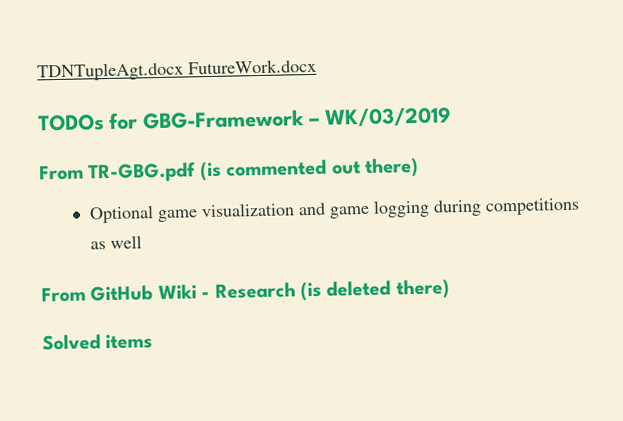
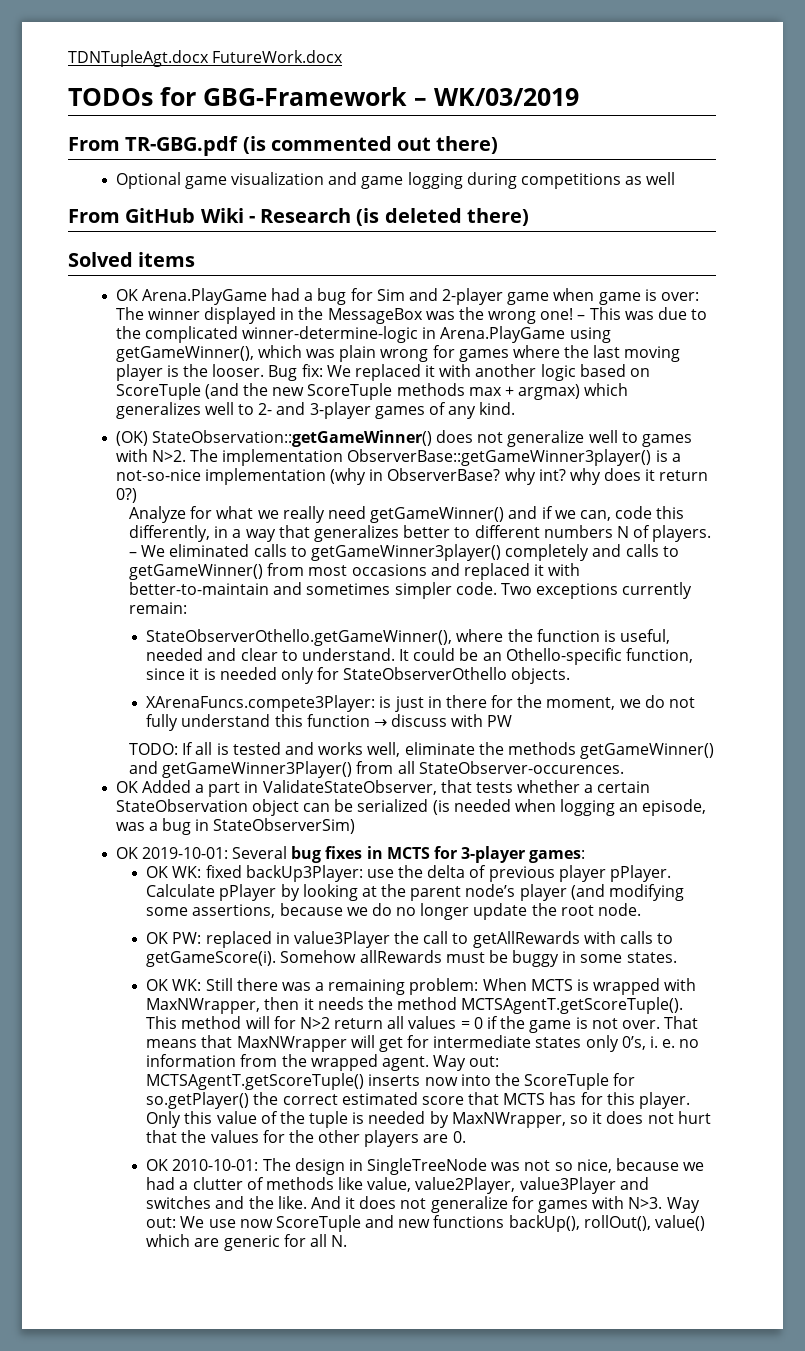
+ OK Arena.PlayGame had a bug for Sim and 2-player game when game is over: The winner displayed in the MessageBox was the wrong one! – This was due to the complicated winner-determine-logic in Arena.PlayGame using getGameWinner(), which was plain wrong for games where the last moving player is the looser. Bug fix: We replaced it with another logic based on ScoreTuple (and the new ScoreTuple methods max + argmax) which generalizes well to 2- and 3-player games of any kind.
+ (OK) StateObservation::getGameWinner() does not generalize well to games with N>2. The implementation ObserverBase::getGameWinner3player() is a not-so-nice implementation (why in ObserverBase? why int? why does it return 0?)
+ Analyze for what we really need getGameWinner() and if we can, code this differently, in a way that generalizes better to different numbers N of players. – We eliminated calls to getGameWinner3player() completely and calls to getGameWinner() from most occasions and replaced it with better-to-maintain and sometimes simpler code. Two exceptions currently remain:
+ StateObserverOthello.getGameWinner(), where the function is useful, needed and clear to understand. It could be an Othello-specific function, since it is needed only for StateObserverOthello objects.
+ XArenaFuncs.compete3Player: is just in there for the moment, we do not fully understand this function → discuss with PW
+ TODO: If all is tested and works well, eliminate the methods getGameWinner() and getGameWinner3Player() from all StateObserver-occurences.
+ OK Added a part in ValidateStateObserver, that tests whether a certain StateObservation object can be serialized (is needed when logging an episode, was a bug in StateObserverSim)
+ OK 2019-10-01: Several bug fixes in MCTS for 3-player games:
+ OK WK: fixed backUp3Player: use the delta of previous player pPlayer. Calculate pPlayer by looking at the parent node’s player (and modifying some assertions, because we do no longer update the root node.
+ OK PW: replaced in value3Player the call to getAllRewards with calls to getGameScore(i). Somehow allRewards must be buggy in some states.
+ OK WK: Still there was a remaining problem: When MCTS is wrapped with MaxNWrapper, then it needs the method MCTSAgentT.getScoreTuple(). This method will for N>2 return all values = 0 if the game is not over. That means that MaxNWrapper will get for intermediate states only 0’s, i. e. no information from the wrapped agent. Way out: MCTSAgentT.getScoreTuple() inserts now into the ScoreTuple for so.getPlayer() the correct estimated score that MCTS has for this player. Only this value of the tuple is needed by MaxNWrapper, so it does not hurt that the values for the other players are 0.
+ OK 2010-10-01: The design in SingleTreeNode was not so nice, because we had a clutter of methods like value, value2Player, value3Player and switches and the like. And it does not generalize for games with N>3. Way out: We use now ScoreTuple and new functions backUp(), rollOut(), value() which are generic for all N.

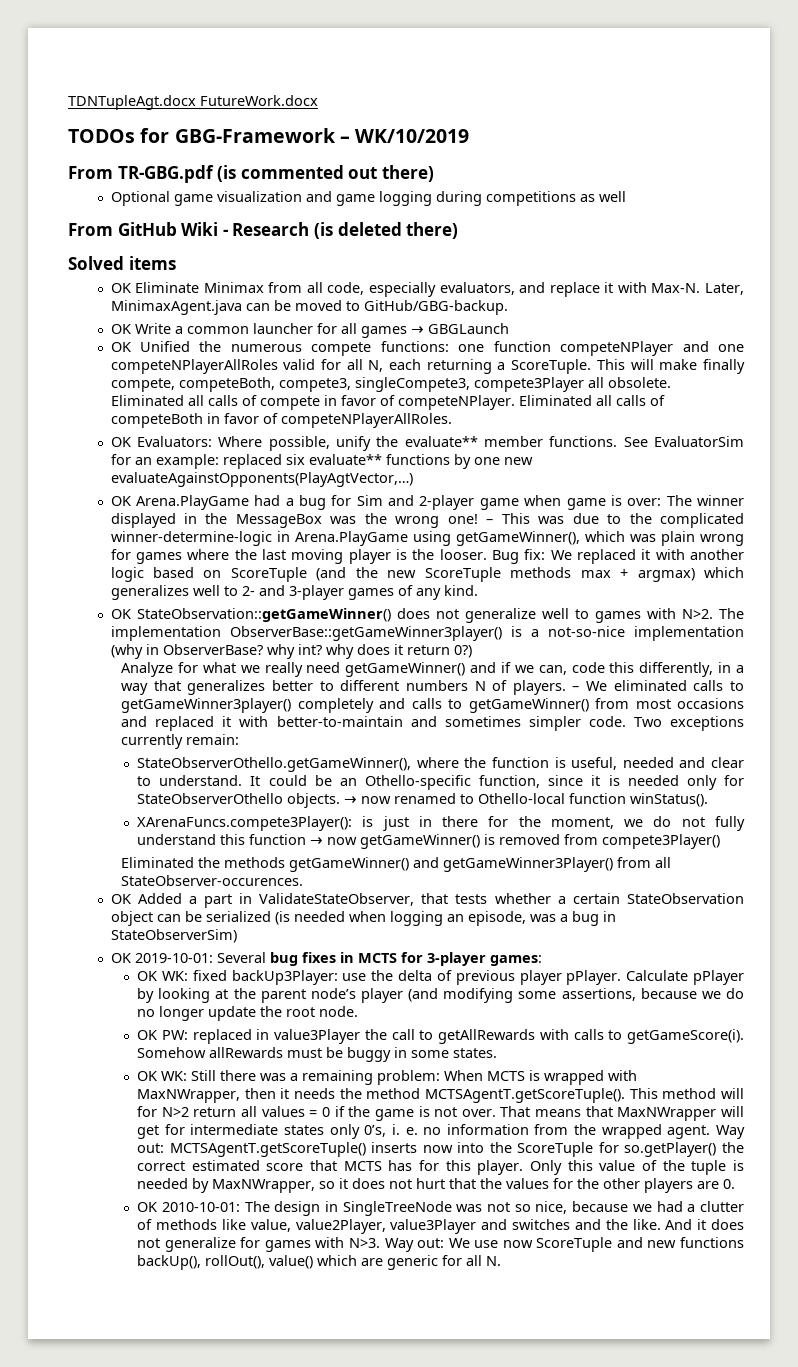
- TODOs for GBG-Framework – WK/03/2019
+ TODOs for GBG-Framework – WK/10/2019
+ OK Eliminate Minimax from all code, especially evaluators, and replace it with Max-N. Later, MinimaxAgent.java can be moved to GitHub/GBG-backup.
+ OK Write a common launcher for all games → GBGLaunch
+ OK Unified the numerous compete functions: one function competeNPlayer and one competeNPlayerAllRoles valid for all N, each returning a ScoreTuple. This will make finally compete, competeBoth, compete3, singleCompete3, compete3Player all obsolete. Eliminated all calls of compete in favor of competeNPlayer. Eliminated all calls of competeBoth in favor of competeNPlayerAllRoles.
+ OK Evaluators: Where possible, unify the evaluate** member functions. See EvaluatorSim for an example: replaced six evaluate** functions by one new evaluateAgainstOpponents(PlayAgtVector,…)
- (OK) StateObservation::getGameWinner() does not generalize well to games with N>2. The implementation ObserverBase::getGameWinner3player() is a not-so-nice implementation (why in ObserverBase? why int? why does it return 0?)
+ OK StateObservation::getGameWinner() does not generalize well to games with N>2. The implementation ObserverBase::getGameWinner3player() is a not-so-nice implementation (why in ObserverBase? why int? why does it return 0?)
- It could be an Othello-specific function, since it is needed only for StateObserverOthello objects.
- XArenaFuncs.compete3Player: is just in there for the moment, we do not fully understand this function → discuss with PW
- TODO: If all is tested and works well, eliminate the methods getGameWinner() and getGameWinner3Player() from all StateObserver-occurences.
+ It could be an Othello-specific function, since it is needed only for StateObserverOthello objects. → now renamed to Othello-local function winStatus().
+ XArenaFuncs.compete3Player(): is just in there for the moment, we do not fully understand this function → now getGameWinner() is removed from compete3Player()
+ Eliminated the methods getGameWinner() and getGameWinner3Player() from all StateObserver-occurences.

